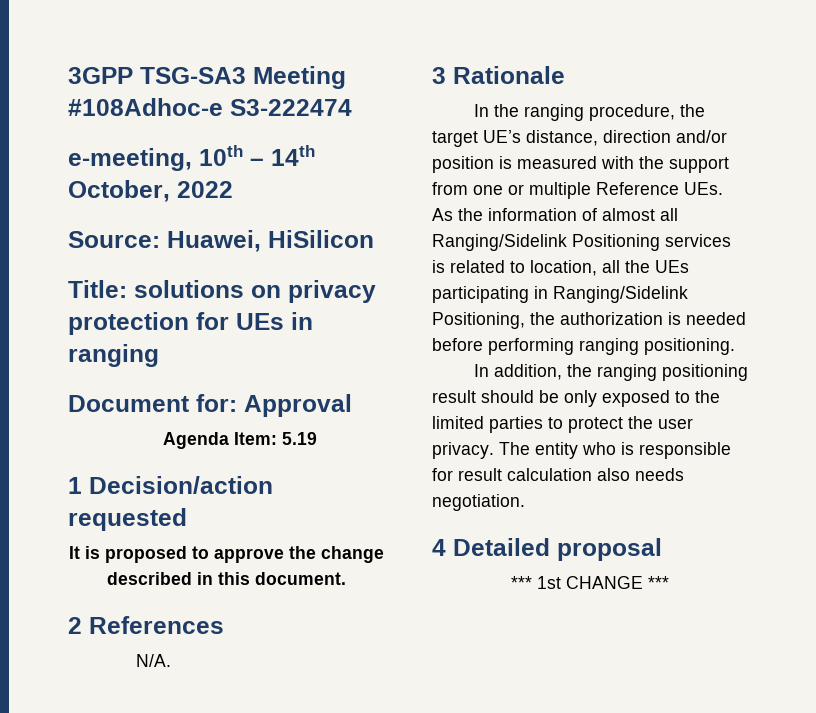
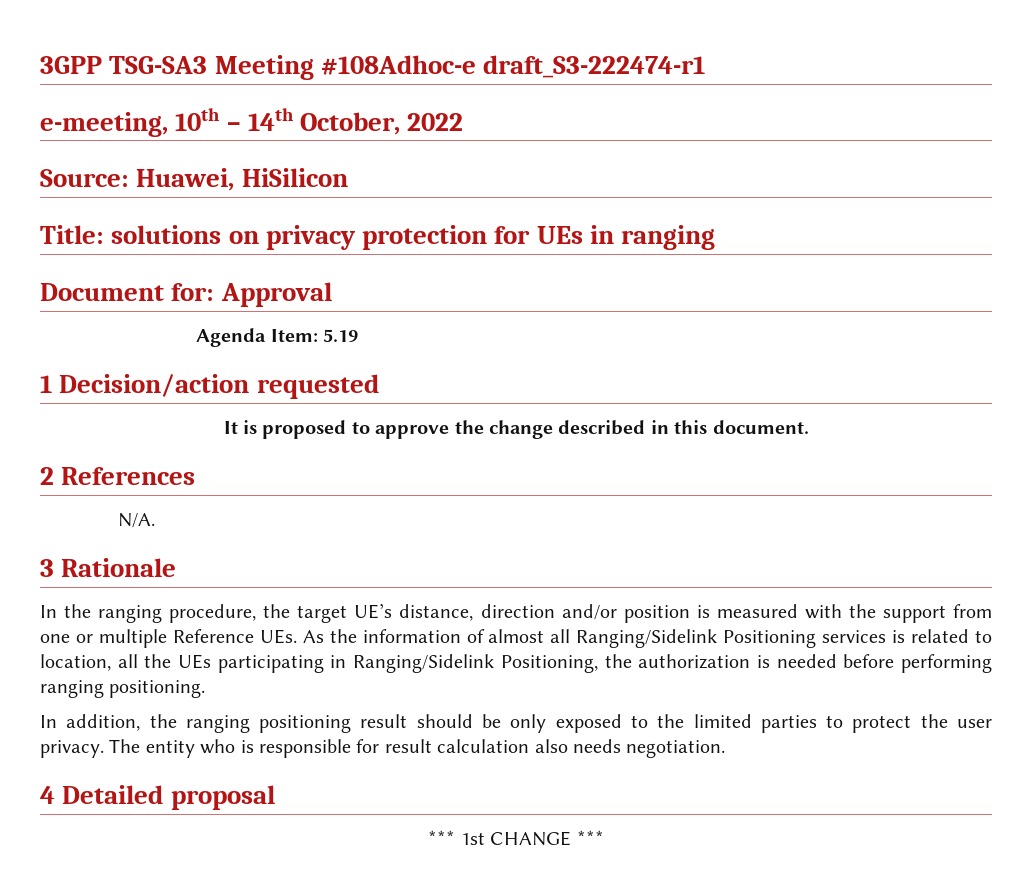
- 3GPP TSG-SA3 Meeting #108Adhoc-e S3-222474
+ 3GPP TSG-SA3 Meeting #108Adhoc-e draft_S3-222474-r1

